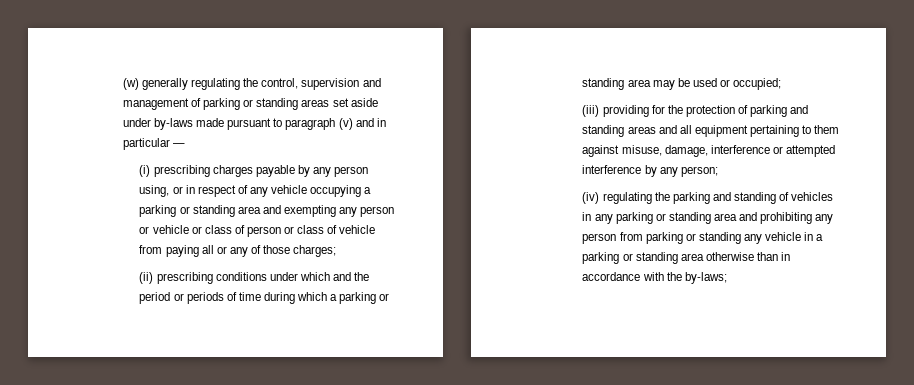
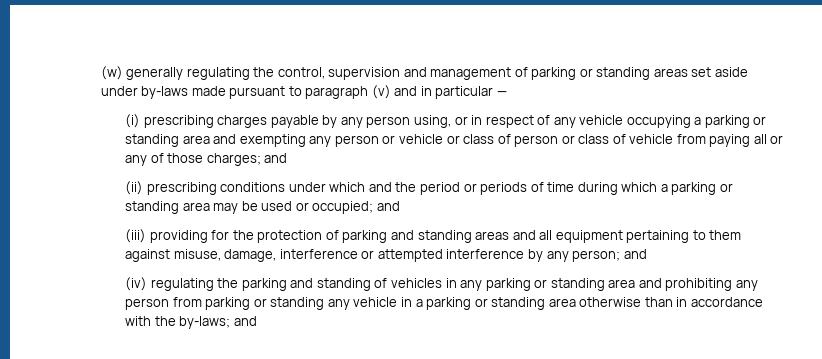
- (i) prescribing charges payable by any person using, or in respect of any vehicle occupying a parking or standing area and exempting any person or vehicle or class of person or class of vehicle from paying all or any of those charges;
+ (i) prescribing charges payable by any person using, or in respect of any vehicle occupying a parking or standing area and exempting any person or vehicle or class of person or class of vehicle from paying all or any of those charges; and
- (ii) prescribing conditions under which and the period or periods of time during which a parking or standing area may be used or occupied;
+ (ii) prescribing conditions under which and the period or periods of time during which a parking or standing area may be used or occupied; and
- (iii) providing for the protection of parking and standing areas and all equipment pertaining to them against misuse, damage, interference or attempted interference by any person;
+ (iii) providing for the protection of parking and standing areas and all equipment pertaining to them against misuse, damage, interference or attempted interference by any person; and
- (iv) regulating the parking and standing of vehicles in any parking or standing area and prohibiting any person from parking or standing any vehicle in a parking or standing area otherwise than in accordance with the by-laws;
+ (iv) regulating the parking and standing of vehicles in any parking or standing area and prohibiting any person from parking or standing any vehicle in a parking or standing area otherwise than in accordance with the by-laws; and

